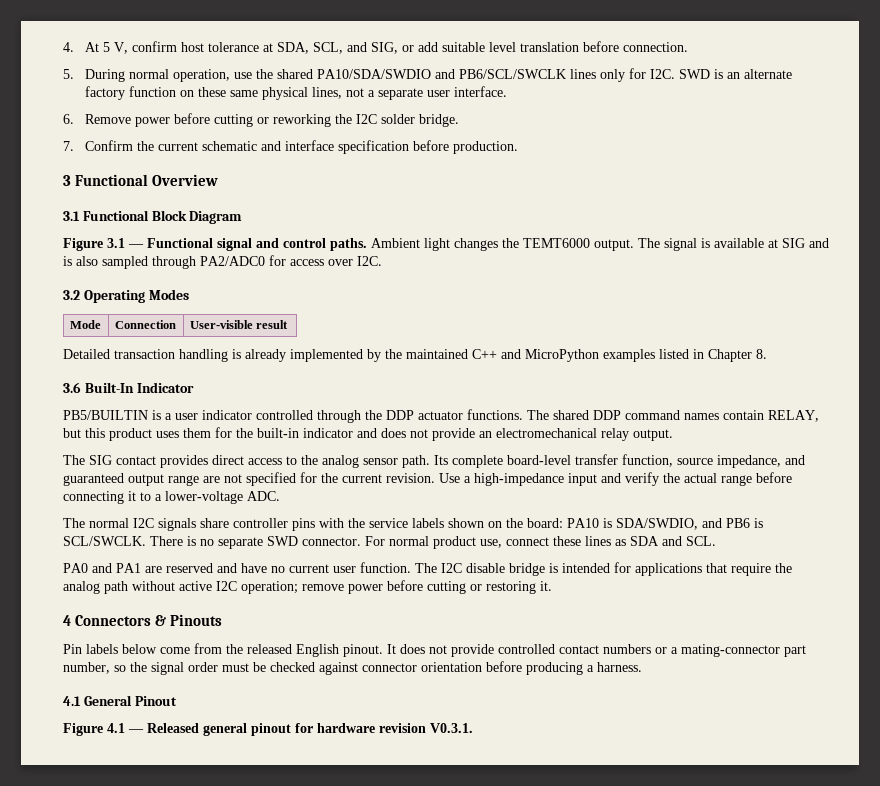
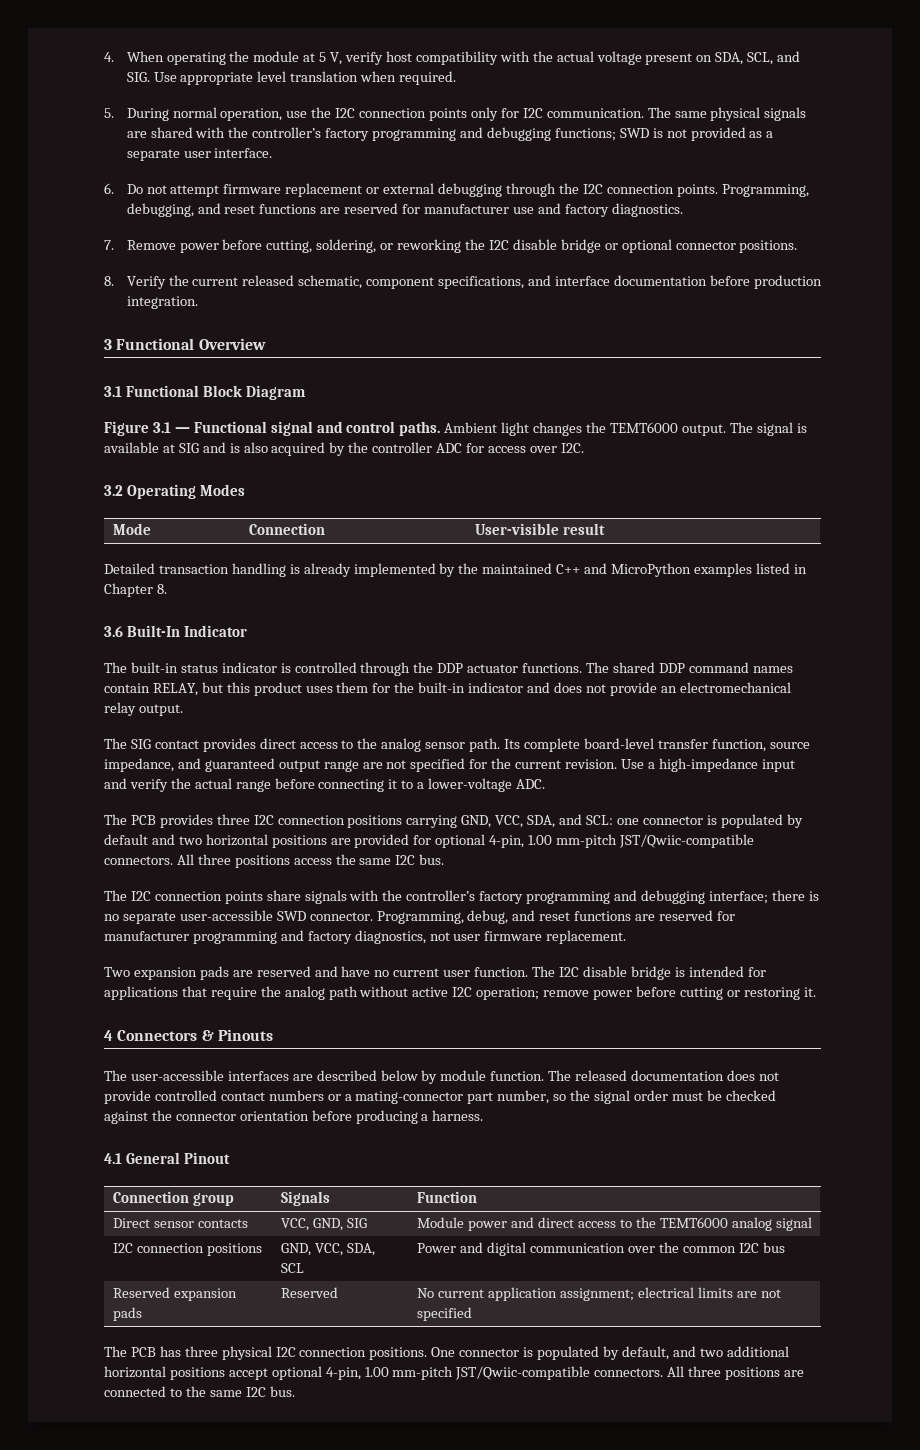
- 4. At 5 V, confirm host tolerance at SDA, SCL, and SIG, or add suitable level translation before connection.
+ 4. When operating the module at 5 V, verify host compatibility with the actual voltage present on SDA, SCL, and SIG. Use appropriate level translation when required.
- 5. During normal operation, use the shared PA10/SDA/SWDIO and PB6/SCL/SWCLK lines only for I2C. SWD is an alternate factory function on these same physical lines, not a separate user interface.
+ 5. During normal operation, use the I2C connection points only for I2C communication. The same physical signals are shared with the controller’s factory programming and debugging functions; SWD is not provided as a separate user interface.
- 6. Remove power before cutting or reworking the I2C solder bridge.
- 7. Confirm the current schematic and interface specification before production.
+ 6. Do not attempt firmware replacement or external debugging through the I2C connection points. Programming, debugging, and reset functions are reserved for manufacturer use and factory diagnostics.
+ 7. Remove power before cutting, soldering, or reworking the I2C disable bridge or optional connector positions.
+ 8. Verify the current released schematic, component specifications, and interface documentation before production integration.
- The signal is available at SIG and is also sampled through PA2/ADC0 for access over I2C.
+ The signal is available at SIG and is also acquired by the controller ADC for access over I2C.
- PB5/BUILTIN is a user indicator controlled through the DDP actuator functions.
+ The built-in status indicator is controlled through the DDP actuator functions.
- The normal I2C signals share controller pins with the service labels shown on the board: PA10 is SDA/SWDIO, and PB6 is SCL/SWCLK. There is no separate SWD connector.
+ The PCB provides three I2C connection positions carrying GND, VCC, SDA, and SCL: one connector is populated by default and two horizontal positions are provided for optional 4-pin, 1.00 mm-pitch JST/Qwiic-compatible connectors. All three positions access the same I2C bus.
+ The I2C connection points share signals with the controller’s factory programming and debugging interface; there is no separate user-accessible SWD connector.
- For normal product use, connect these lines as SDA and SCL.
- PA0 and PA1 are reserved and have no current user function.
+ Programming, debug, and reset functions are reserved for manufacturer programming and factory diagnostics, not user firmware replacement.
+ Two expansion pads are reserved and have no current user function.
- Pin labels below come from the released English pinout. It does not provide controlled contact numbers or a mating-connector part number, so the signal order must be checked against connector orientation before producing a harness.
+ The user-accessible interfaces are described below by module function. The released documentation does not provide controlled contact numbers or a mating-connector part number, so the signal order must be checked against the connector orientation before producing a harness.
- Figure 4.1 — Released general pinout for hardware revision V0.3.1.
+ Connection group | Signals | Function
+ Direct sensor contacts | VCC, GND, SIG | Module power and direct access to the TEMT6000 analog signal
+ I2C connection positions | GND, VCC, SDA, SCL | Power and digital communication over the common I2C bus
+ Reserved expansion pads | Reserved | No current application assignment; electrical limits are not specified
+ The PCB has three physical I2C connection positions. One connector is populated by default, and two additional horizontal positions accept optional 4-pin, 1.00 mm-pitch JST/Qwiic-compatible connectors. All three positions are connected to the same I2C bus.

